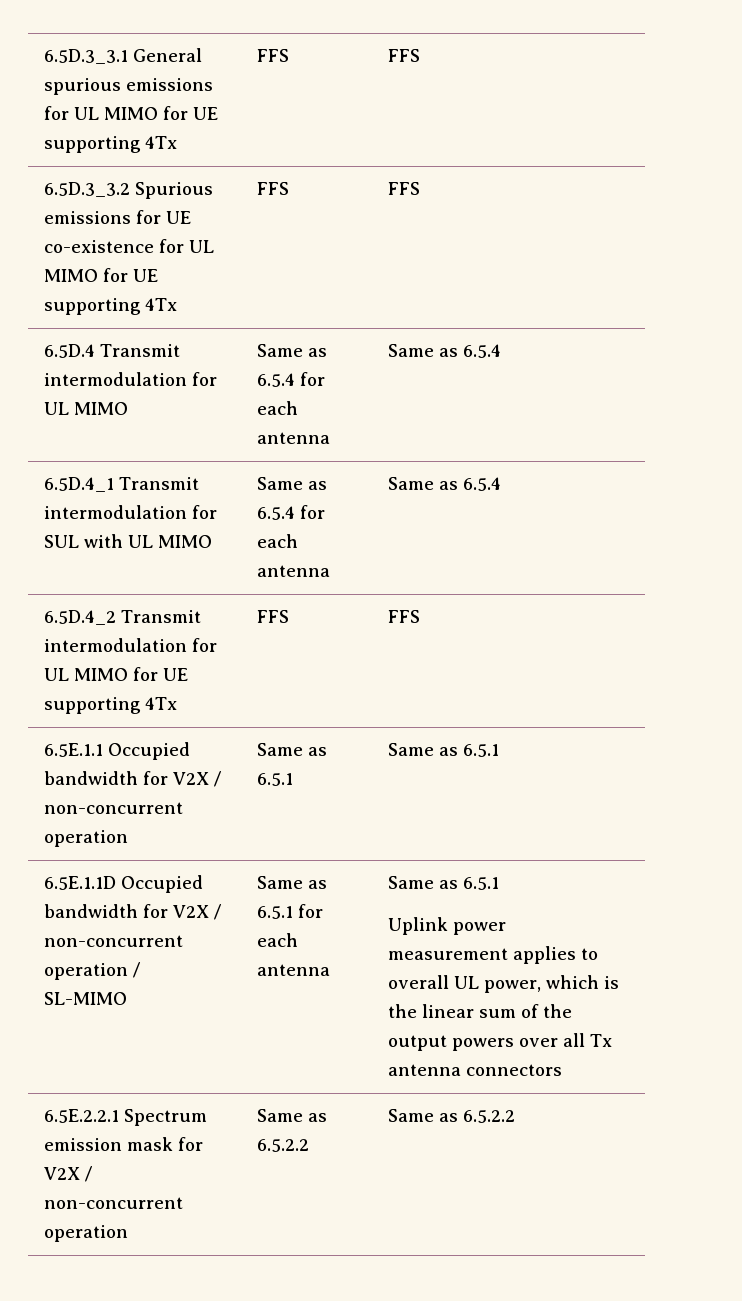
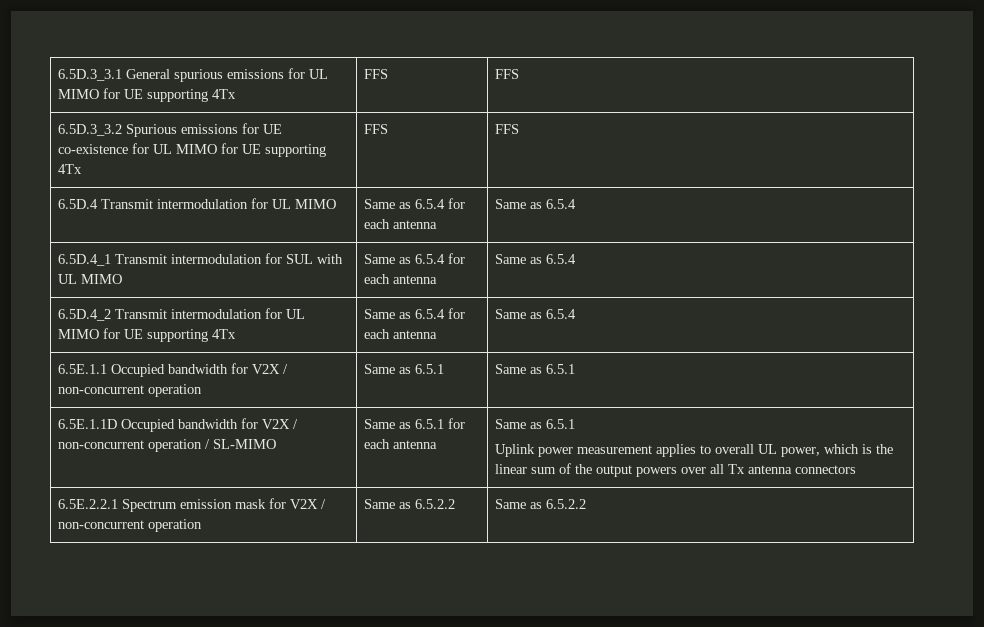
- 6.5D.4_2 Transmit intermodulation for UL MIMO for UE supporting 4Tx | FFS | FFS
+ 6.5D.4_2 Transmit intermodulation for UL MIMO for UE supporting 4Tx | Same as 6.5.4 for each antenna | Same as 6.5.4

